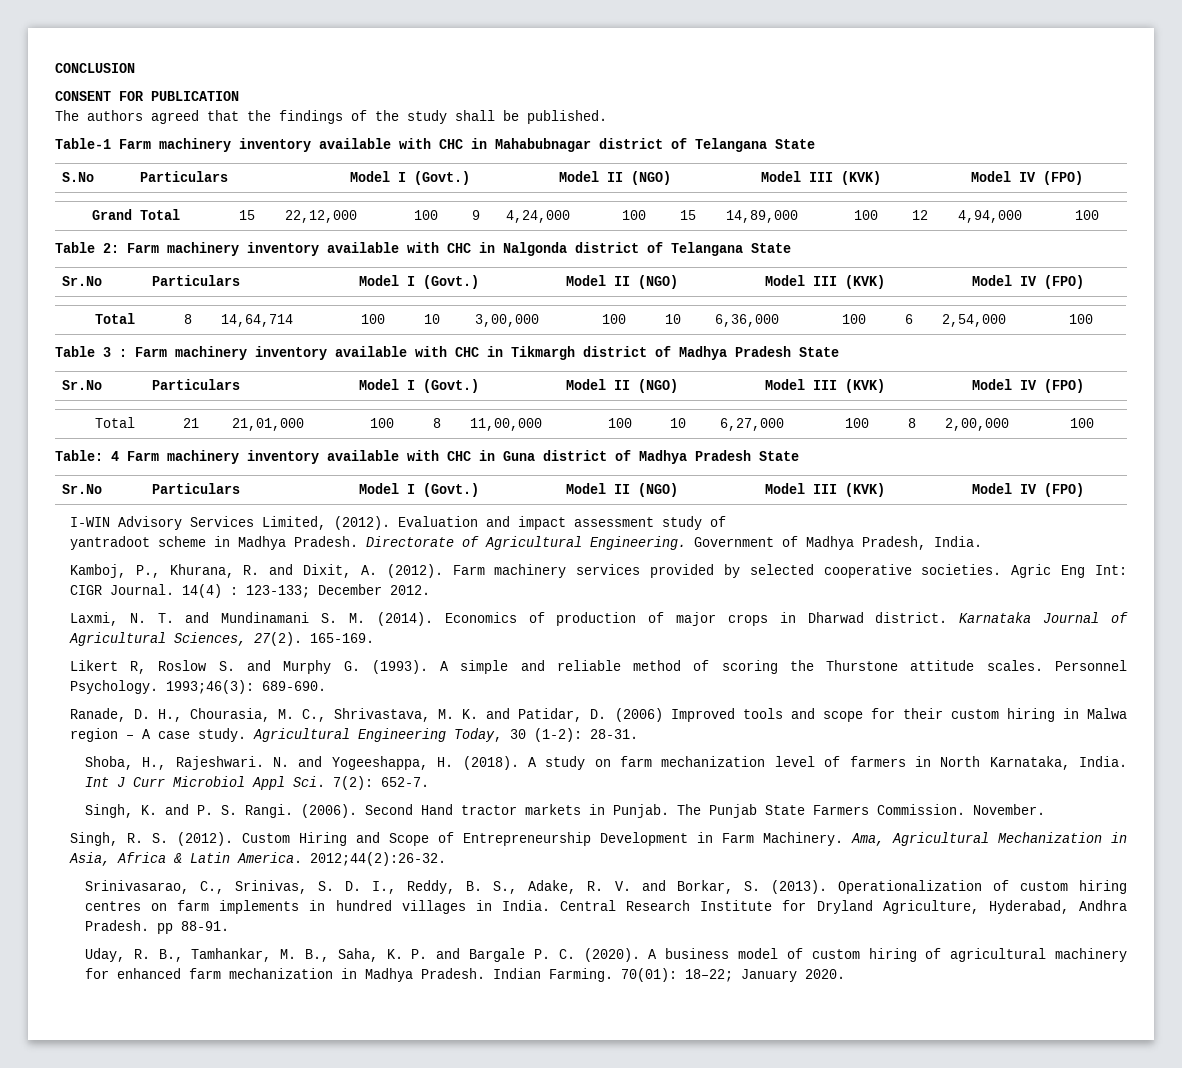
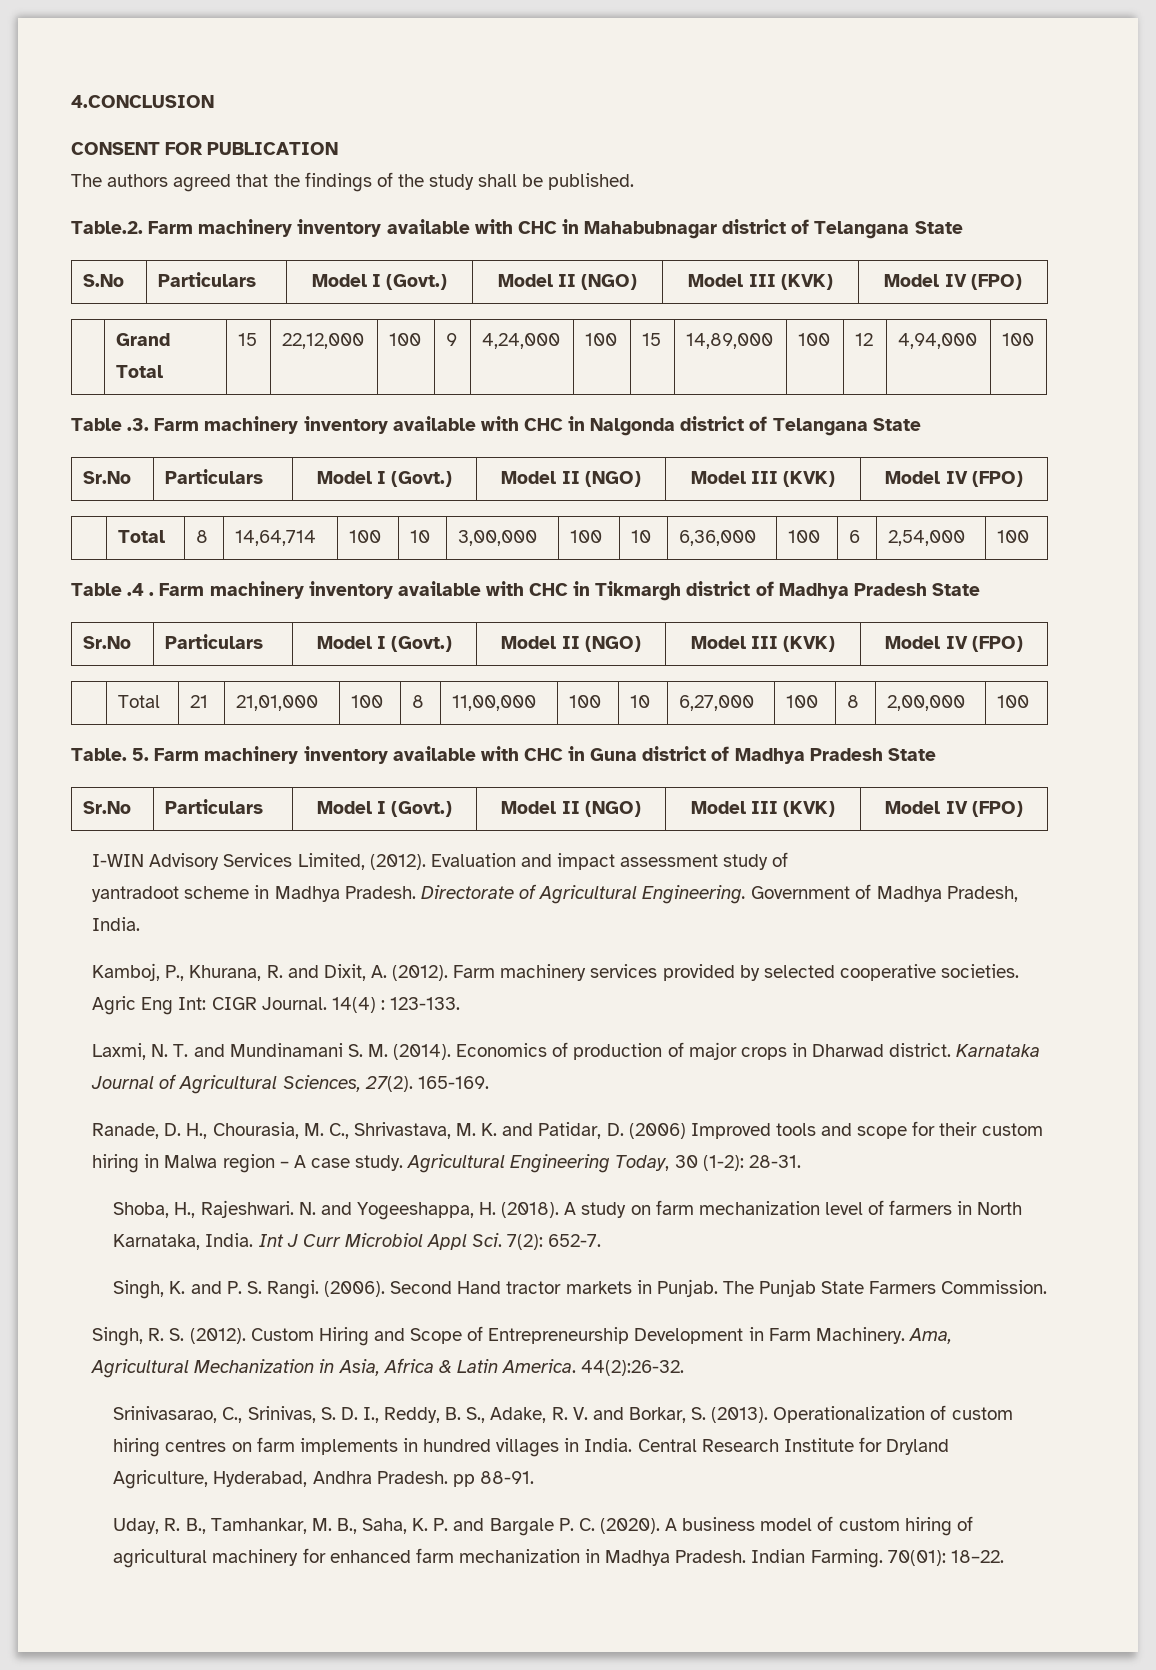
- CONCLUSION
+ 4.CONCLUSION
- Table-1 Farm machinery inventory available with CHC in Mahabubnagar district of Telangana State
+ Table.2. Farm machinery inventory available with CHC in Mahabubnagar district of Telangana State
- Table 2: Farm machinery inventory available with CHC in Nalgonda district of Telangana State
+ Table .3. Farm machinery inventory available with CHC in Nalgonda district of Telangana State
- Table 3 : Farm machinery inventory available with CHC in Tikmargh district of Madhya Pradesh State
+ Table .4 . Farm machinery inventory available with CHC in Tikmargh district of Madhya Pradesh State
- Table: 4 Farm machinery inventory available with CHC in Guna district of Madhya Pradesh State
+ Table. 5. Farm machinery inventory available with CHC in Guna district of Madhya Pradesh State
- 14(4) : 123-133; December 2012.
+ 14(4) : 123-133.
- Likert R, Roslow S. and Murphy G. (1993). A simple and reliable method of scoring the Thurstone attitude scales. Personnel Psychology. 1993;46(3): 689-690.
- November.
- 2012;44(2):26-32.
+ 44(2):26-32.
- 70(01): 18–22; January 2020.
+ 70(01): 18–22.

